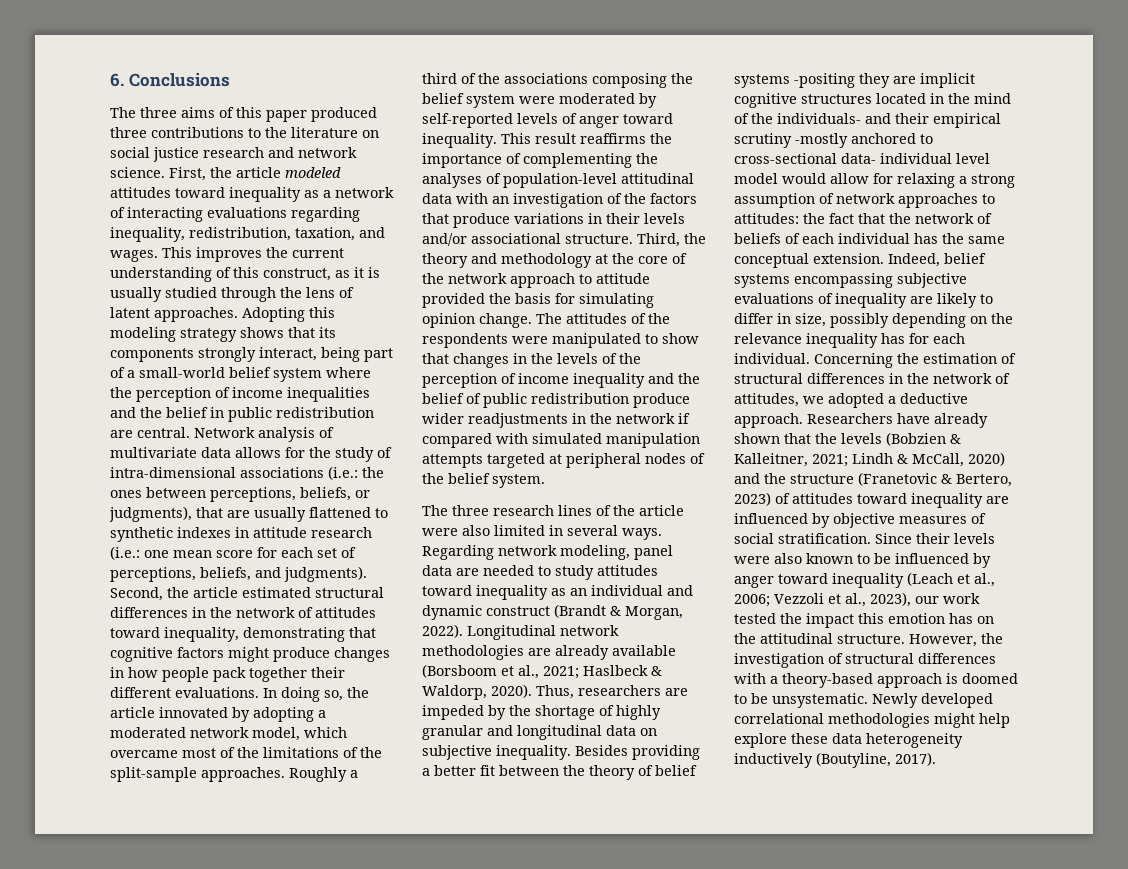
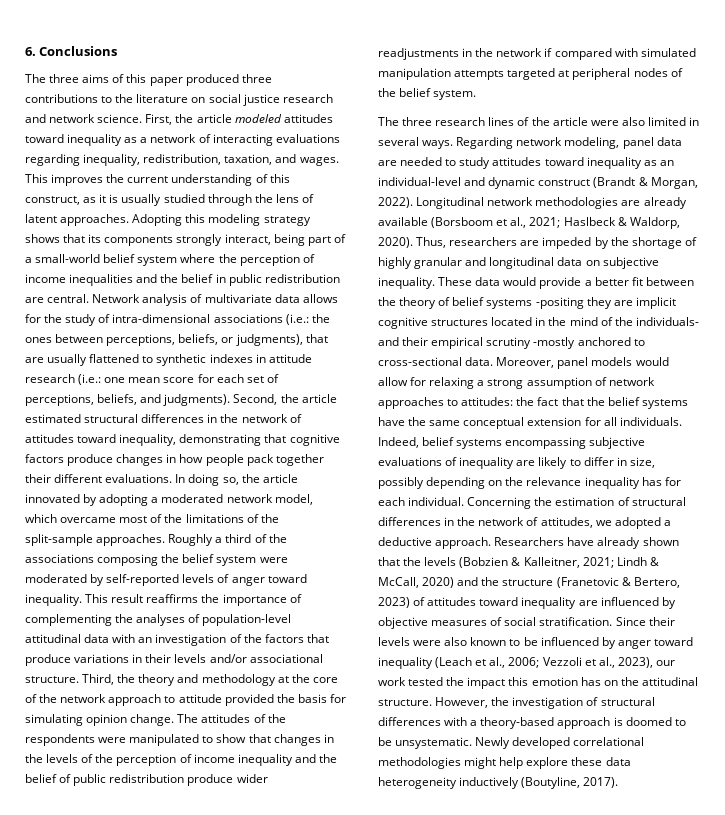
- Second, the article estimated structural differences in the network of attitudes toward inequality, demonstrating that cognitive factors might produce changes in how people pack together their different evaluations.
+ Second, the article estimated structural differences in the network of attitudes toward inequality, demonstrating that cognitive factors produce changes in how people pack together their different evaluations.
- Regarding network modeling, panel data are needed to study attitudes toward inequality as an individual and dynamic construct (Brandt & Morgan, 2022).
+ Regarding network modeling, panel data are needed to study attitudes toward inequality as an individual-level and dynamic construct (Brandt & Morgan, 2022).
- Besides providing a better fit between the theory of belief systems -positing they are implicit cognitive structures located in the mind of the individuals- and their empirical scrutiny -mostly anchored to cross-sectional data- individual level model would allow for relaxing a strong assumption of network approaches to attitudes: the fact that the network of beliefs of each individual has the same conceptual extension.
+ These data would provide a better fit between the theory of belief systems -positing they are implicit cognitive structures located in the mind of the individuals- and their empirical scrutiny -mostly anchored to cross-sectional data. Moreover, panel models would allow for relaxing a strong assumption of network approaches to attitudes: the fact that the belief systems have the same conceptual extension for all individuals.

